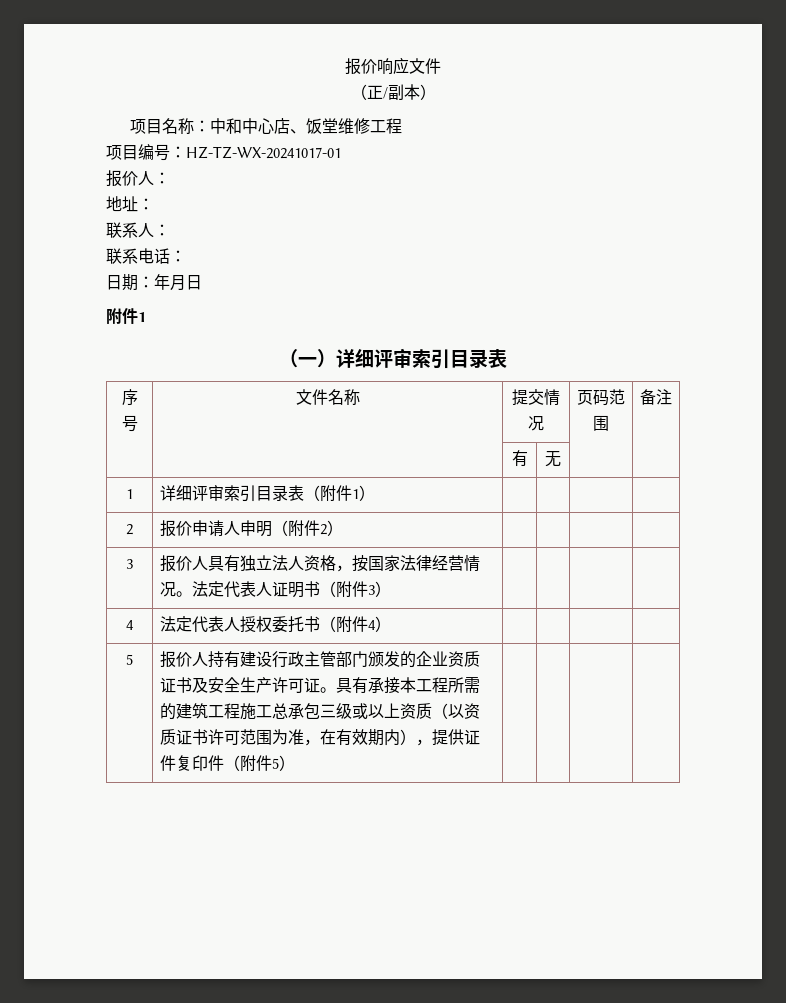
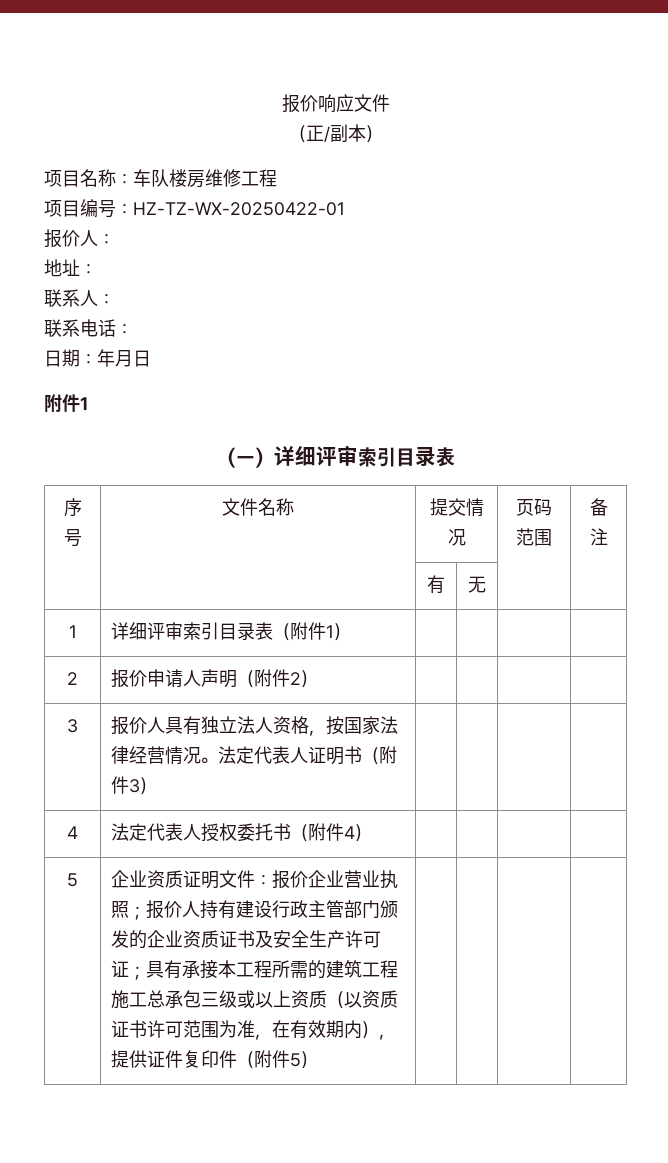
- 项目名称：中和中心店、饭堂维修工程
+ 项目名称：车队楼房维修工程
- 项目编号：HZ-TZ-WX-20241017-01
+ 项目编号：HZ-TZ-WX-20250422-01
- 2 | 报价申请人申明（附件2） | | | |
+ 2 | 报价申请人声明（附件2） | | | |
- 报价人持有建设行政主管部门颁发的企业资质证书及安全生产许可证。具有承接本工程所需的建筑工程施工总承包三级或以上资质（以资质证书许可范围为准，在有效期内），提供证件复印件（附件5）
+ 企业资质证明文件：报价企业营业执照；报价人持有建设行政主管部门颁发的企业资质证书及安全生产许可证；具有承接本工程所需的建筑工程施工总承包三级或以上资质（以资质证书许可范围为准，在有效期内），提供证件复印件（附件5）

